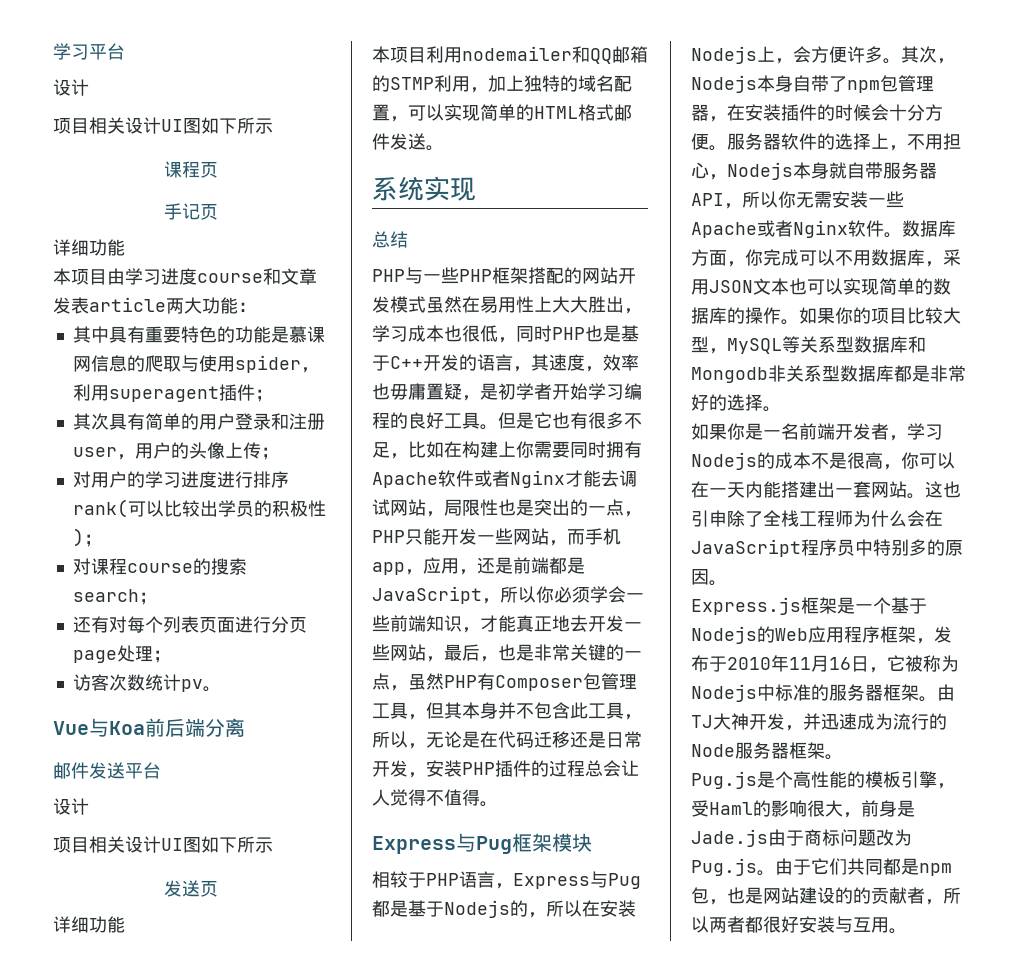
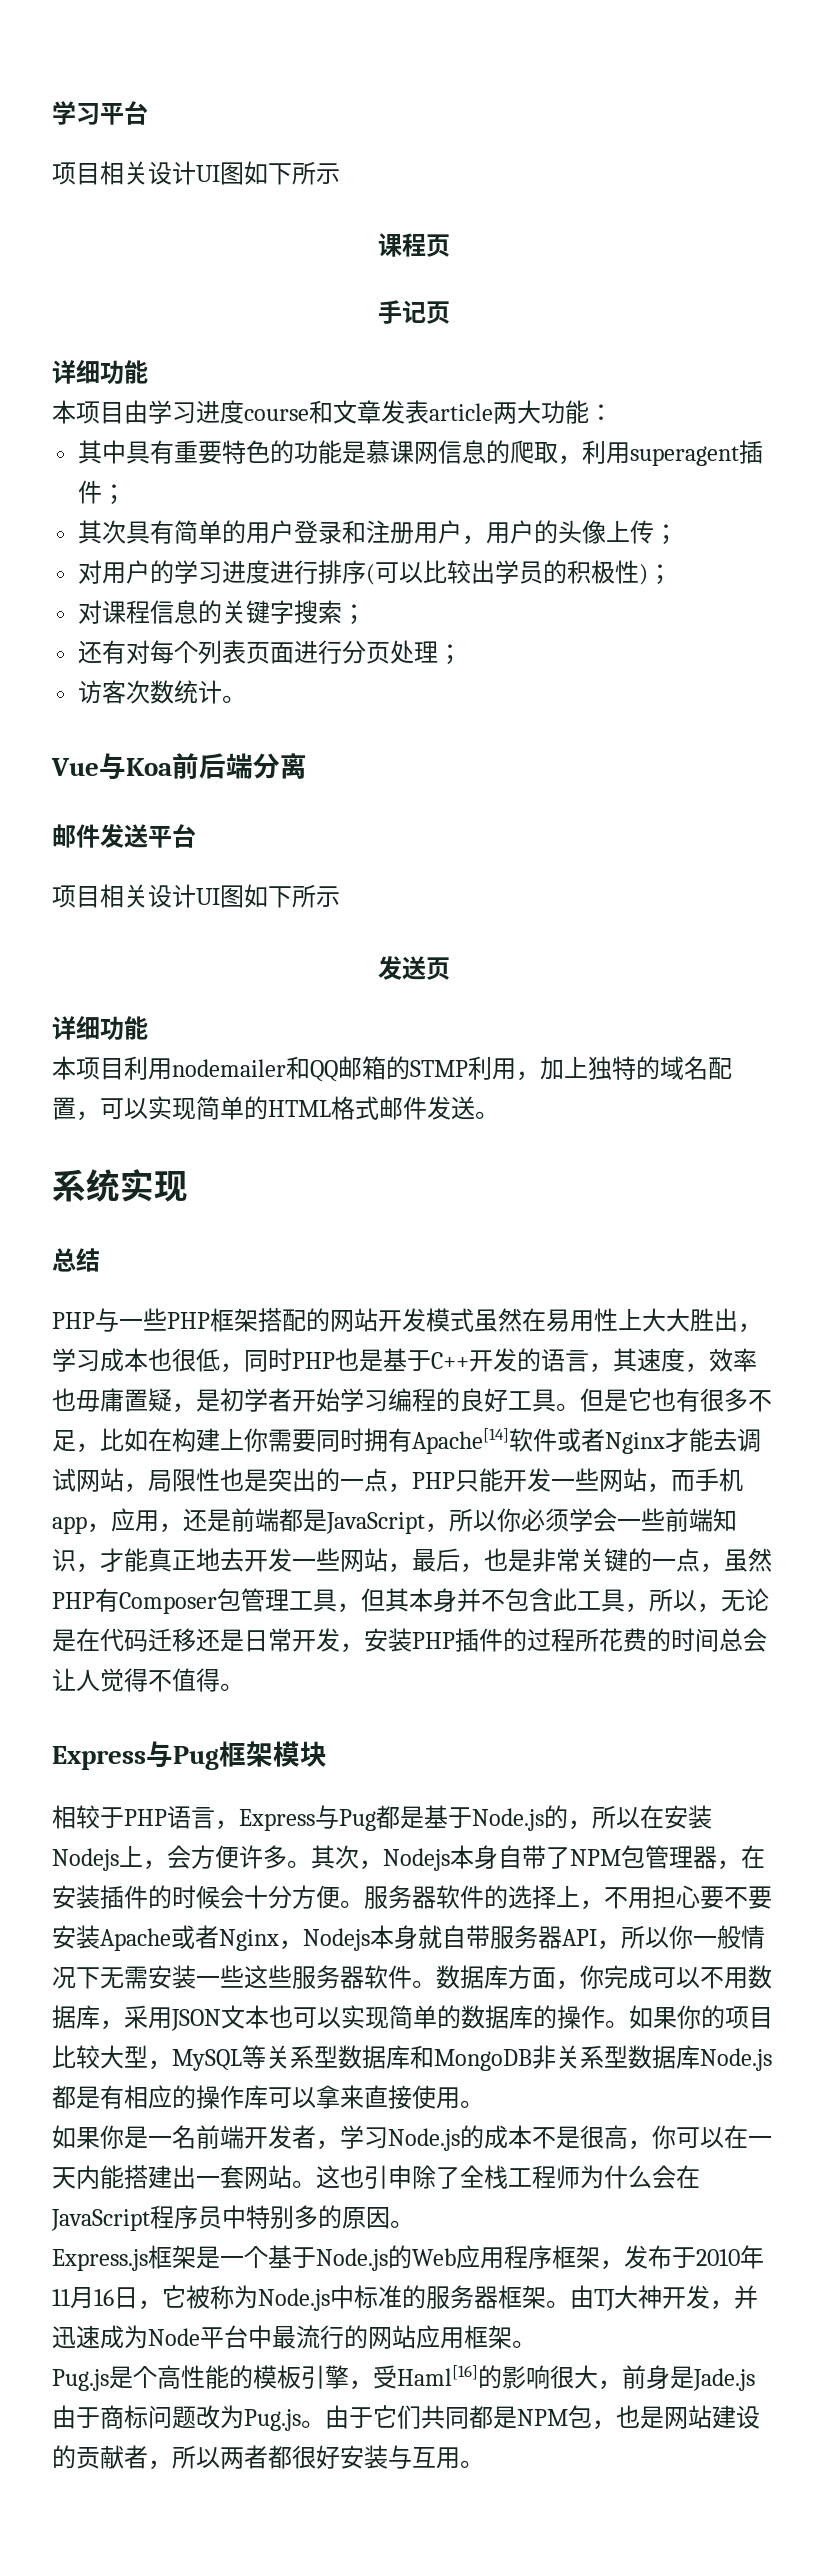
  学习平台
- 设计
- 其中具有重要特色的功能是慕课网信息的爬取与使用spider，利用superagent插件；
+ 其中具有重要特色的功能是慕课网信息的爬取，利用superagent插件；
- 其次具有简单的用户登录和注册user，用户的头像上传；
+ 其次具有简单的用户登录和注册用户，用户的头像上传；
- 对用户的学习进度进行排序rank(可以比较出学员的积极性)；
+ 对用户的学习进度进行排序(可以比较出学员的积极性)；
- 对课程course的搜索search；
+ 对课程信息的关键字搜索；
- 还有对每个列表页面进行分页page处理；
+ 还有对每个列表页面进行分页处理；
- 访客次数统计pv。
+ 访客次数统计。
  邮件发送平台
- 设计
- 但是它也有很多不足，比如在构建上你需要同时拥有Apache软件或者Nginx才能去调试网站，局限性也是突出的一点，PHP只能开发一些网站，而手机app，应用，还是前端都是JavaScript，所以你必须学会一些前端知识，才能真正地去开发一些网站，最后，也是非常关键的一点，虽然PHP有Composer包管理工具，但其本身并不包含此工具，所以，无论是在代码迁移还是日常开发，安装PHP插件的过程总会让人觉得不值得。
+ 但是它也有很多不足，比如在构建上你需要同时拥有Apache[14]软件或者Nginx才能去调试网站，局限性也是突出的一点，PHP只能开发一些网站，而手机app，应用，还是前端都是JavaScript，所以你必须学会一些前端知识，才能真正地去开发一些网站，最后，也是非常关键的一点，虽然PHP有Composer包管理工具，但其本身并不包含此工具，所以，无论是在代码迁移还是日常开发，安装PHP插件的过程所花费的时间总会让人觉得不值得。
- 相较于PHP语言，Express与Pug都是基于Nodejs的，所以在安装Nodejs上，会方便许多。
+ 相较于PHP语言，Express与Pug都是基于Node.js的，所以在安装Nodejs上，会方便许多。
- 其次，Nodejs本身自带了npm包管理器，在安装插件的时候会十分方便。
+ 其次，Nodejs本身自带了NPM包管理器，在安装插件的时候会十分方便。
- 服务器软件的选择上，不用担心，Nodejs本身就自带服务器API，所以你无需安装一些Apache或者Nginx软件。
+ 服务器软件的选择上，不用担心要不要安装Apache或者Nginx，Nodejs本身就自带服务器API，所以你一般情况下无需安装一些这些服务器软件。
- 如果你的项目比较大型，MySQL等关系型数据库和Mongodb非关系型数据库都是非常好的选择。
+ 如果你的项目比较大型，MySQL等关系型数据库和MongoDB非关系型数据库Node.js都是有相应的操作库可以拿来直接使用。
- 如果你是一名前端开发者，学习Nodejs的成本不是很高，你可以在一天内能搭建出一套网站。
+ 如果你是一名前端开发者，学习Node.js的成本不是很高，你可以在一天内能搭建出一套网站。
- Express.js框架是一个基于Nodejs的Web应用程序框架，发布于2010年11月16日，它被称为Nodejs中标准的服务器框架。
+ Express.js框架是一个基于Node.js的Web应用程序框架，发布于2010年11月16日，它被称为Node.js中标准的服务器框架。
- 由TJ大神开发，并迅速成为流行的Node服务器框架。
+ 由TJ大神开发，并迅速成为Node平台中最流行的网站应用框架。
- Pug.js是个高性能的模板引擎，受Haml的影响很大，前身是Jade.js由于商标问题改为Pug.js。
+ Pug.js是个高性能的模板引擎，受Haml[16]的影响很大，前身是Jade.js由于商标问题改为Pug.js。
- 由于它们共同都是npm包，也是网站建设的的贡献者，所以两者都很好安装与互用。
+ 由于它们共同都是NPM包，也是网站建设的贡献者，所以两者都很好安装与互用。

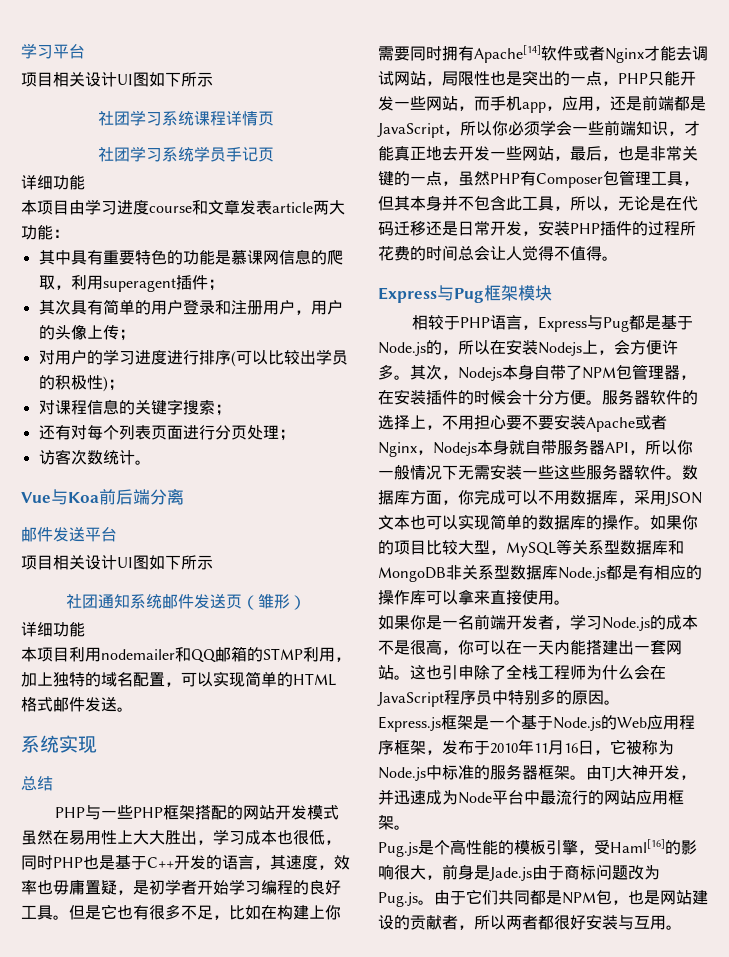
- 课程页
- 手记页
+ 社团学习系统课程详情页
+ 社团学习系统学员手记页
- 发送页
+ 社团通知系统邮件发送页（雏形）

